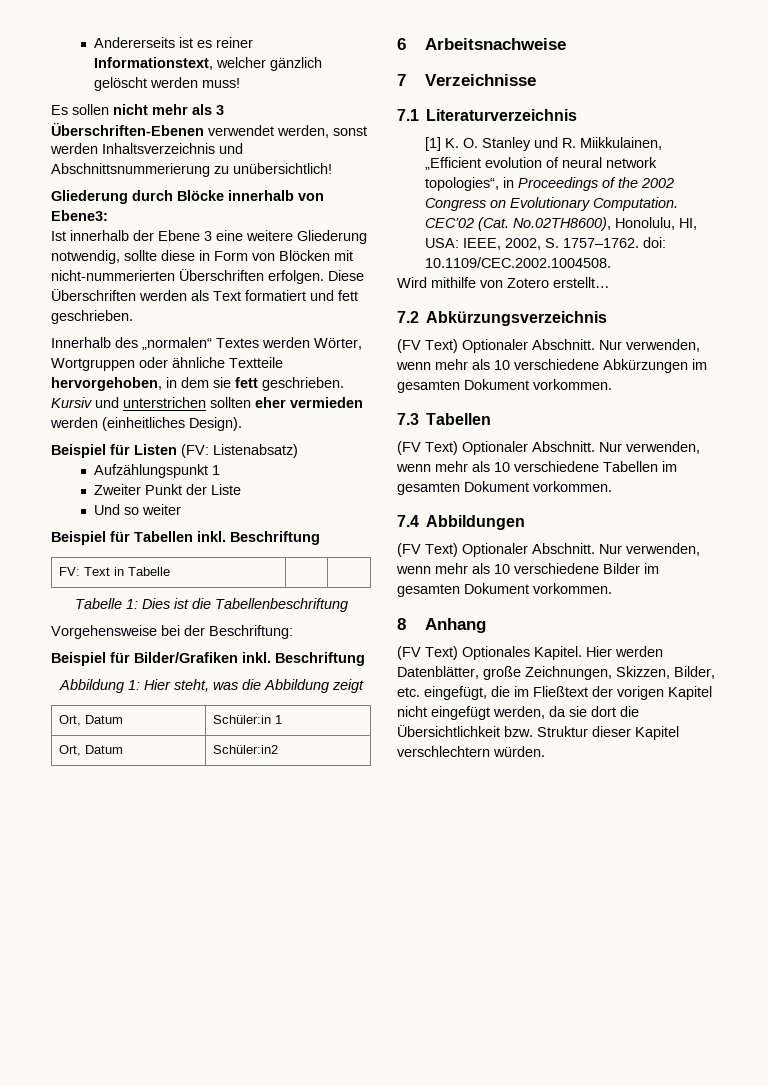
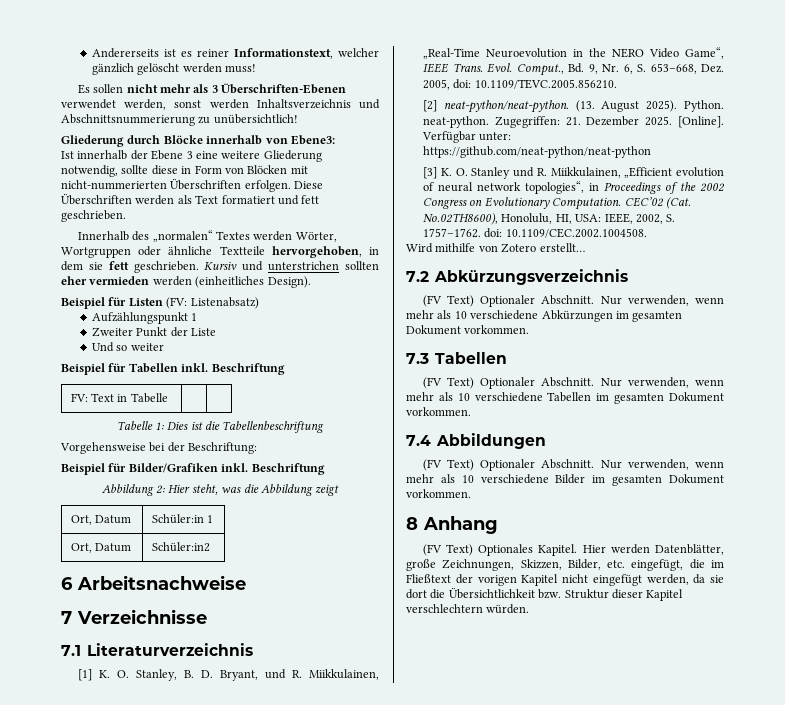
- Abbildung 1: Hier steht, was die Abbildung zeigt
+ Abbildung 2: Hier steht, was die Abbildung zeigt
- [1] K. O. Stanley und R. Miikkulainen, „Efficient evolution of neural network topologies“, in Proceedings of the 2002 Congress on Evolutionary Computation.
+ [1] K. O. Stanley, B. D. Bryant, und R. Miikkulainen, „Real-Time Neuroevolution in the NERO Video Game“, IEEE Trans. Evol. Comput., Bd. 9, Nr. 6, S. 653–668, Dez. 2005, doi: 10.1109/TEVC.2005.856210.
+ [2] neat-python/neat-python. (13. August 2025). Python. neat-python. Zugegriffen: 21. Dezember 2025. [Online]. Verfügbar unter: https://github.com/neat-python/neat-python
+ [3] K. O. Stanley und R. Miikkulainen, „Efficient evolution of neural network topologies“, in Proceedings of the 2002 Congress on Evolutionary Computation.

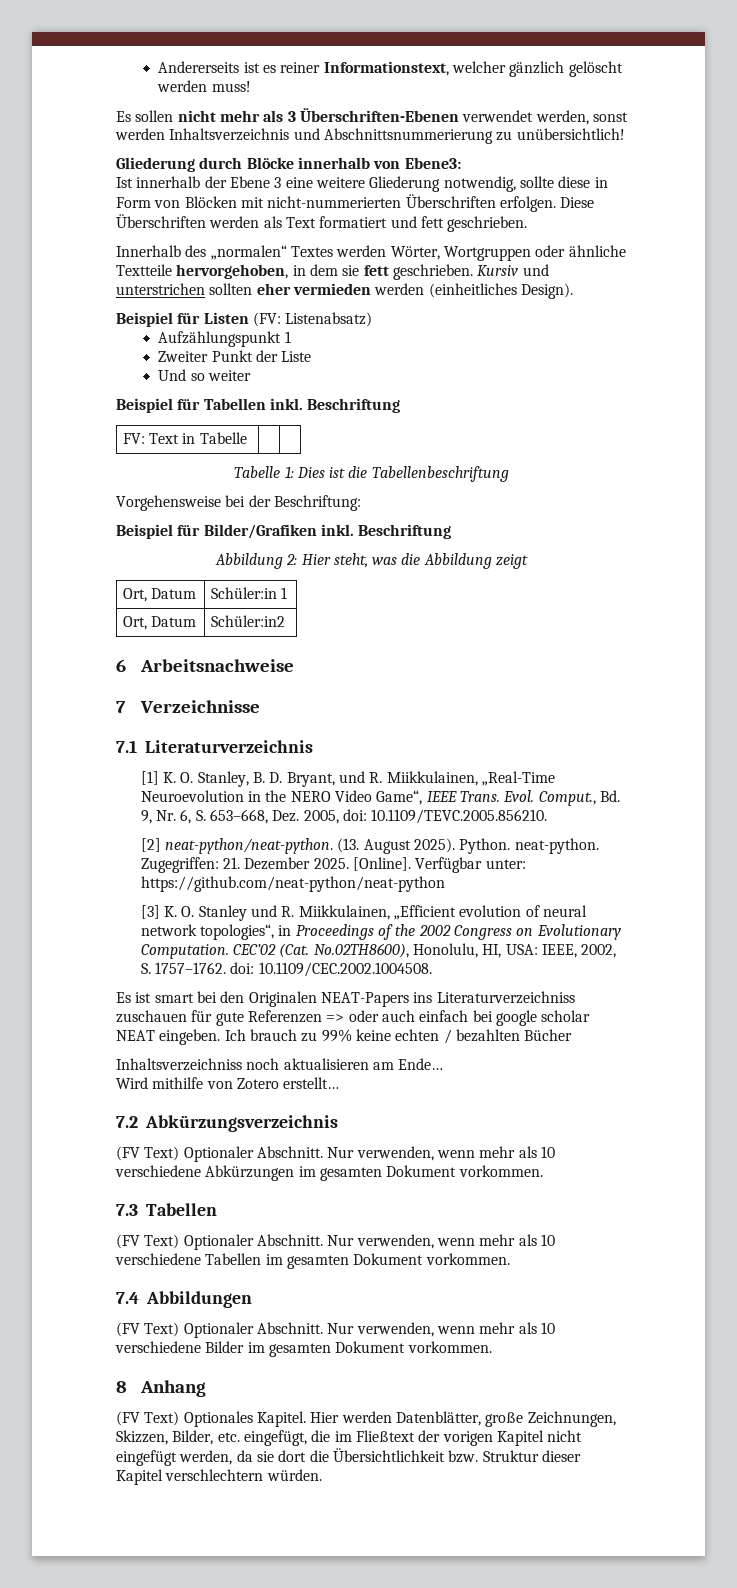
+ Es ist smart bei den Originalen NEAT-Papers ins Literaturverzeichniss zuschauen für gute Referenzen => oder auch einfach bei google scholar NEAT eingeben. Ich brauch zu 99% keine echten / bezahlten Bücher
+ Inhaltsverzeichniss noch aktualisieren am Ende…

